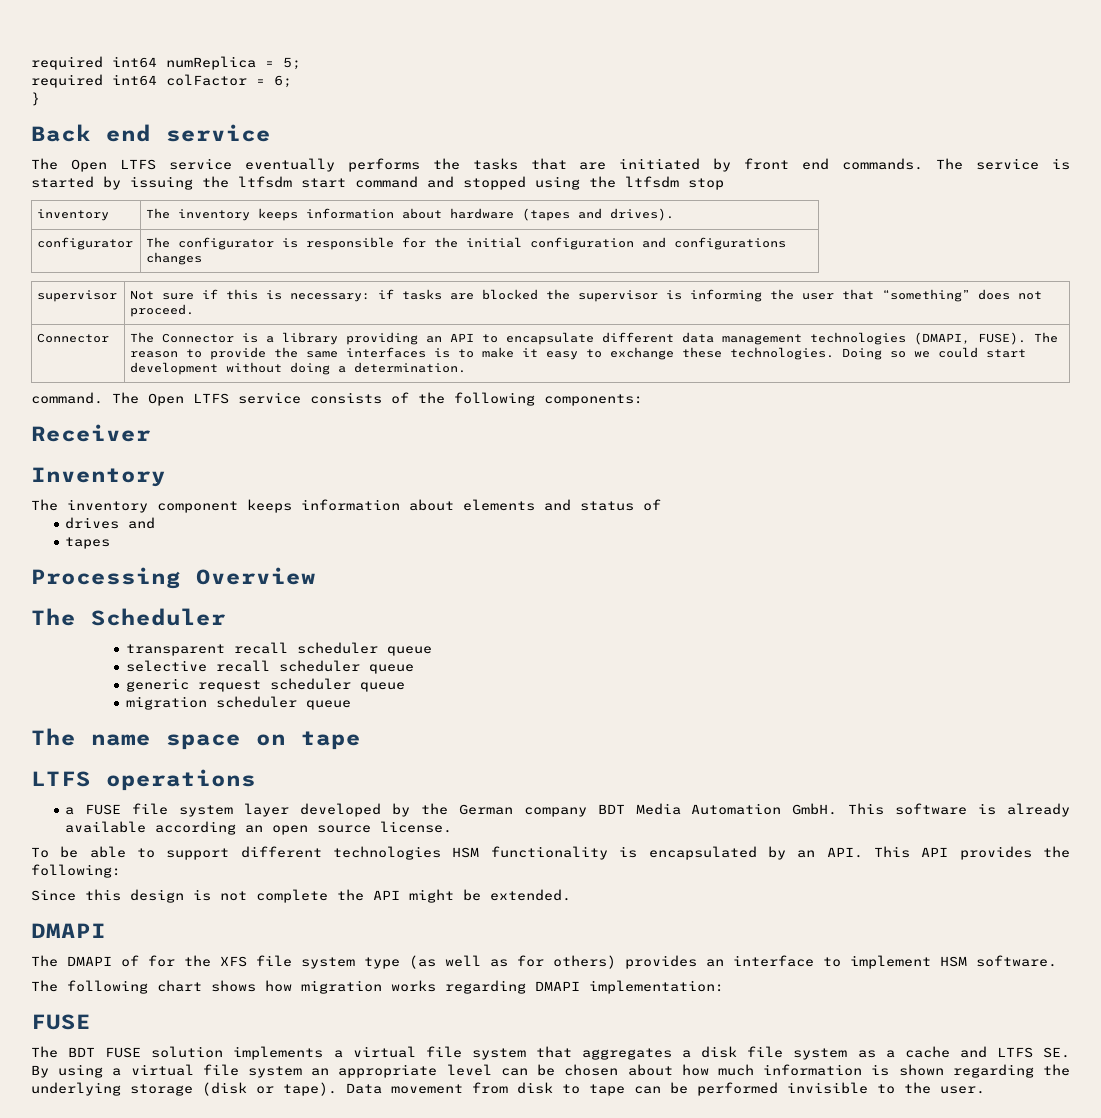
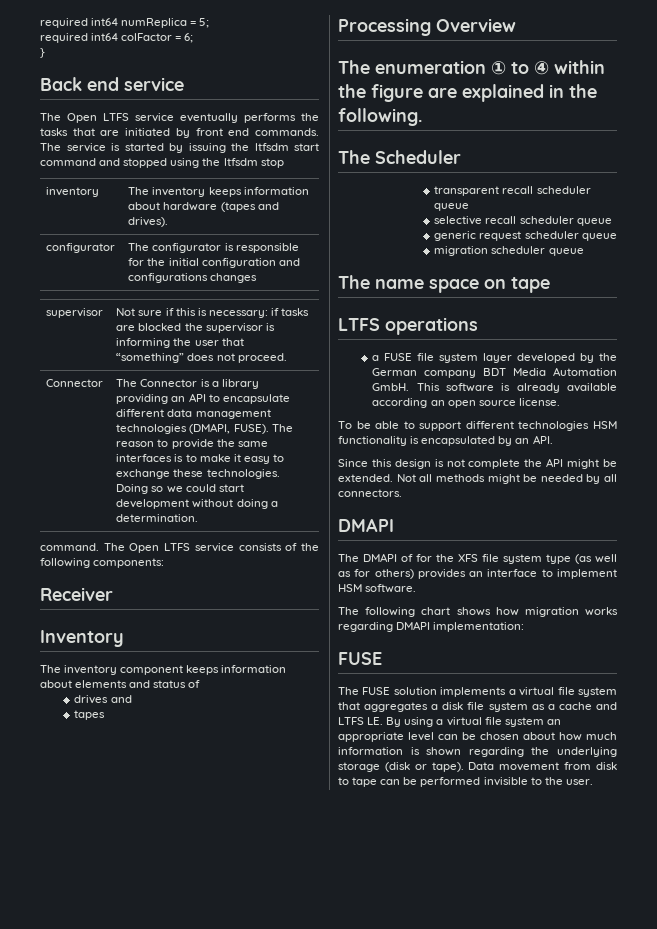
+ The enumeration ① to ④ within the figure are explained in the following.
- To be able to support different technologies HSM functionality is encapsulated by an API. This API provides the following:
+ To be able to support different technologies HSM functionality is encapsulated by an API.
+ Not all methods might be needed by all connectors.
- The BDT FUSE solution implements a virtual file system that aggregates a disk file system as a cache and LTFS SE. By using a virtual file system an appropriate level can be chosen about how much information is shown regarding the underlying storage (disk or tape).
+ The FUSE solution implements a virtual file system that aggregates a disk file system as a cache and LTFS LE. By using a virtual file system an appropriate level can be chosen about how much information is shown regarding the underlying storage (disk or tape).

